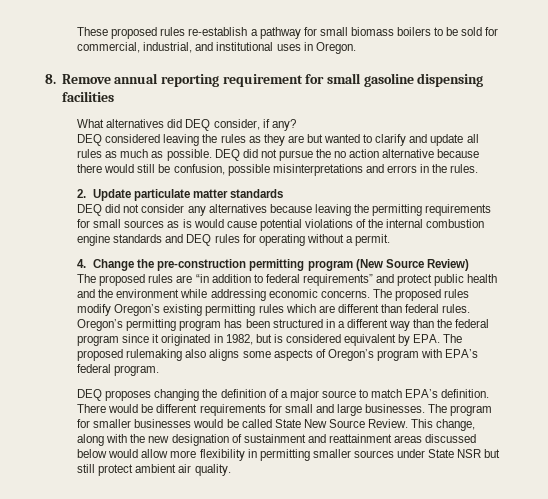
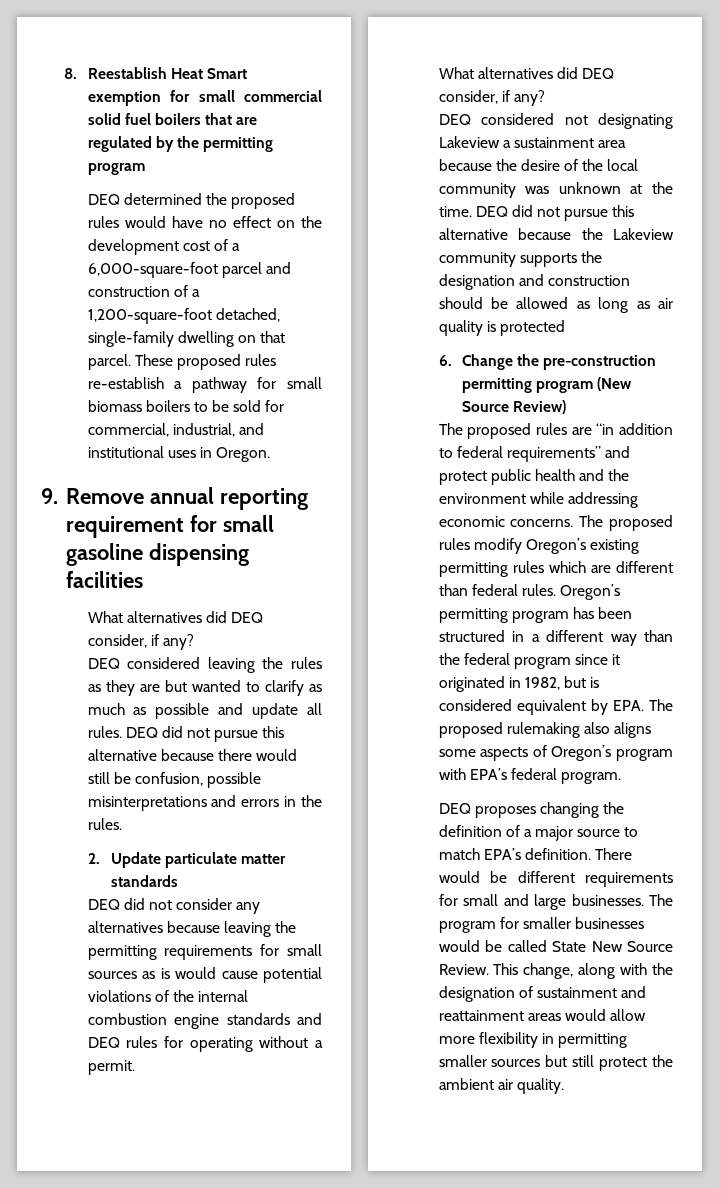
+ 8. Reestablish Heat Smart exemption for small commercial solid fuel boilers that are regulated by the permitting program
+ DEQ determined the proposed rules would have no effect on the development cost of a 6,000-square-foot parcel and construction of a 1,200-square-foot detached, single-family dwelling on that parcel.
- 8. Remove annual reporting requirement for small gasoline dispensing facilities
+ 9. Remove annual reporting requirement for small gasoline dispensing facilities
- DEQ considered leaving the rules as they are but wanted to clarify and update all rules as much as possible. DEQ did not pursue the no action alternative because there would still be confusion, possible misinterpretations and errors in the rules.
+ DEQ considered leaving the rules as they are but wanted to clarify as much as possible and update all rules. DEQ did not pursue this alternative because there would still be confusion, possible misinterpretations and errors in the rules.
  DEQ did not consider any alternatives because leaving the permitting requirements for small sources as is would cause potential violations of the internal combustion engine standards and DEQ rules for operating without a permit.
- 4. Change the pre-construction permitting program (New Source Review)
+ What alternatives did DEQ consider, if any?
+ DEQ considered not designating Lakeview a sustainment area because the desire of the local community was unknown at the time. DEQ did not pursue this alternative because the Lakeview community supports the designation and construction should be allowed as long as air quality is protected
+ 6. Change the pre-construction permitting program (New Source Review)
- This change, along with the new designation of sustainment and reattainment areas discussed below would allow more flexibility in permitting smaller sources under State NSR but still protect ambient air quality.
+ This change, along with the designation of sustainment and reattainment areas would allow more flexibility in permitting smaller sources but still protect the ambient air quality.

